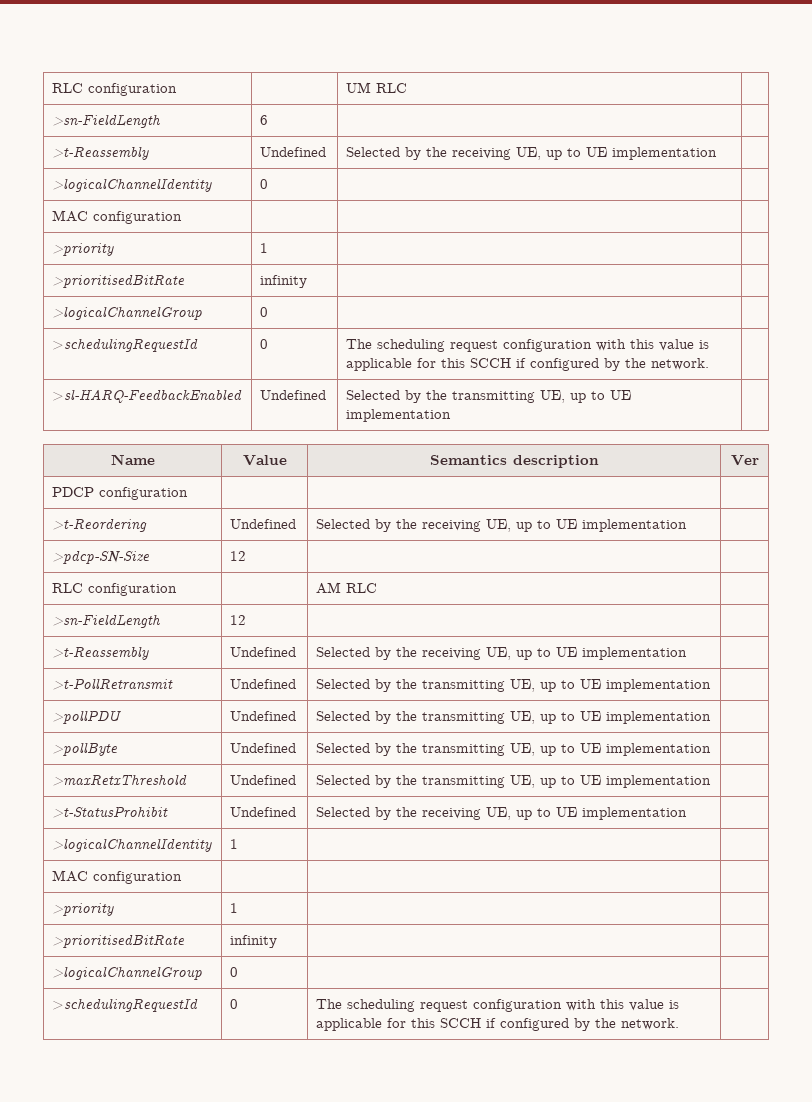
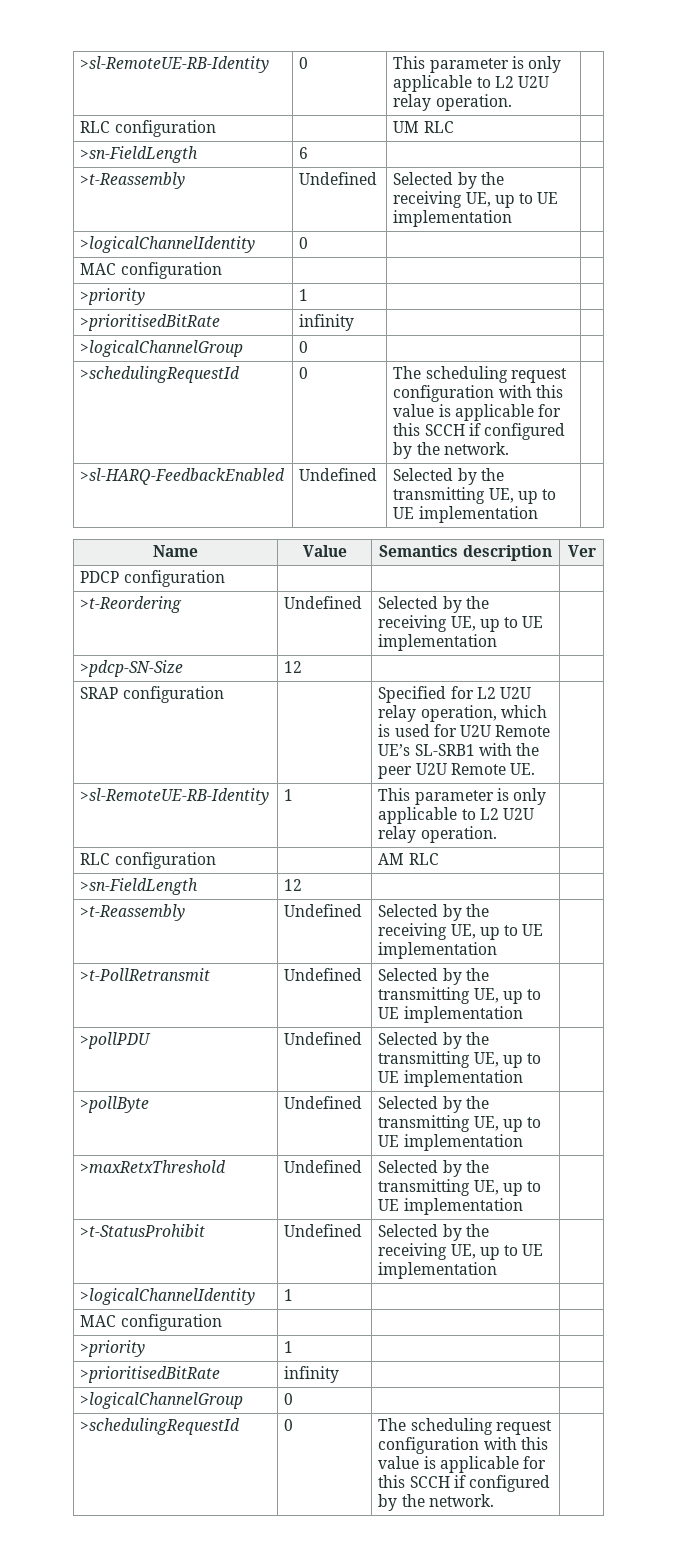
+ >sl-RemoteUE-RB-Identity | 0 | This parameter is only applicable to L2 U2U relay operation. |
+ SRAP configuration | | Specified for L2 U2U relay operation, which is used for U2U Remote UE’s SL-SRB1 with the peer U2U Remote UE. |
+ >sl-RemoteUE-RB-Identity | 1 | This parameter is only applicable to L2 U2U relay operation. |

